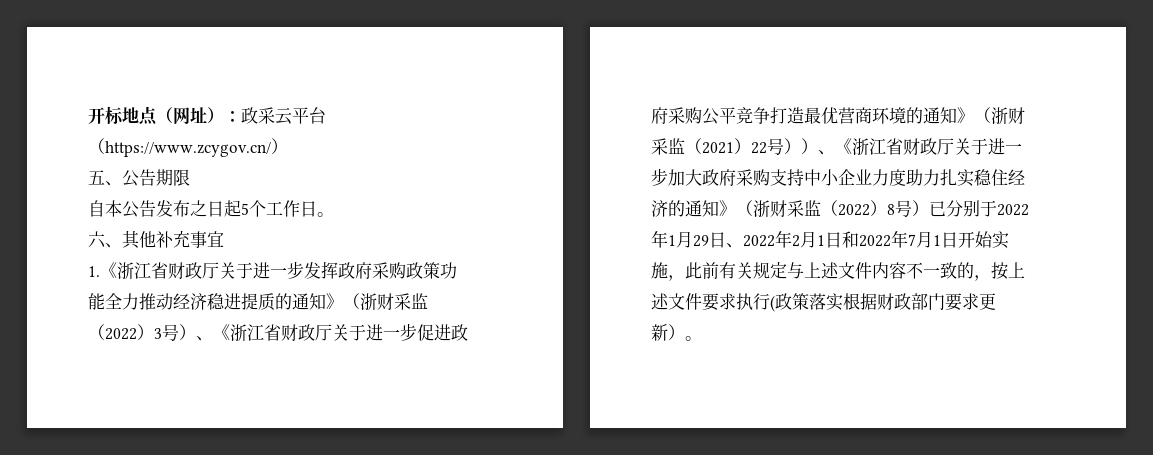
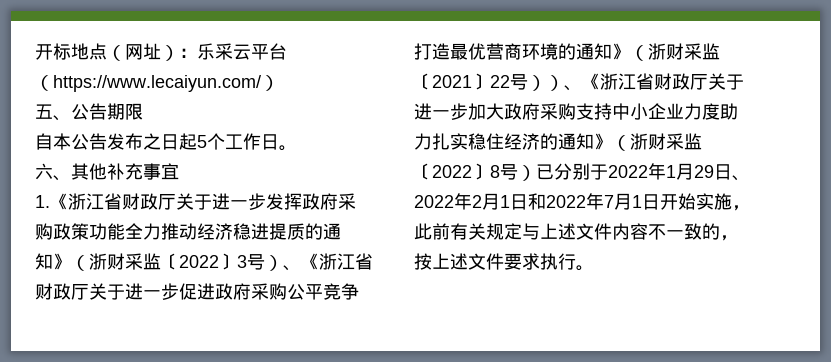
- 开标地点（网址）：政采云平台（https://www.zcygov.cn/）
+ 开标地点（网址）：乐采云平台（https://www.lecaiyun.com/）
- 1.《浙江省财政厅关于进一步发挥政府采购政策功能全力推动经济稳进提质的通知》（浙财采监（2022）3号）、《浙江省财政厅关于进一步促进政府采购公平竞争打造最优营商环境的通知》（浙财采监（2021）22号））、《浙江省财政厅关于进一步加大政府采购支持中小企业力度助力扎实稳住经济的通知》（浙财采监（2022）8号）已分别于2022年1月29日、2022年2月1日和2022年7月1日开始实施，此前有关规定与上述文件内容不一致的，按上述文件要求执行(政策落实根据财政部门要求更新）。
+ 1.《浙江省财政厅关于进一步发挥政府采购政策功能全力推动经济稳进提质的通知》（浙财采监〔2022〕3号）、《浙江省财政厅关于进一步促进政府采购公平竞争打造最优营商环境的通知》（浙财采监〔2021〕22号））、《浙江省财政厅关于进一步加大政府采购支持中小企业力度助力扎实稳住经济的通知》（浙财采监〔2022〕8号）已分别于2022年1月29日、2022年2月1日和2022年7月1日开始实施，此前有关规定与上述文件内容不一致的，按上述文件要求执行。

